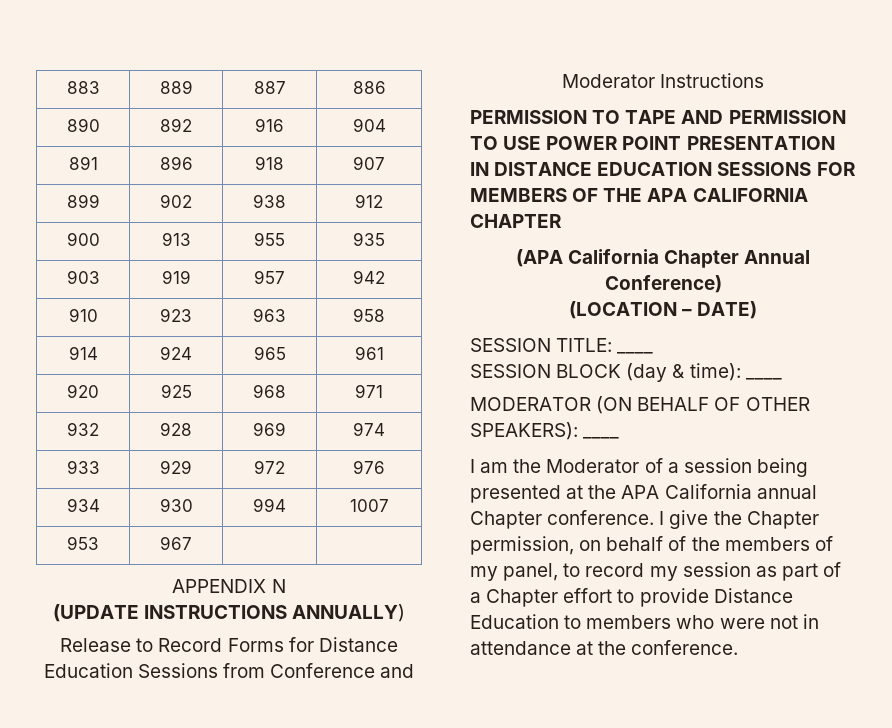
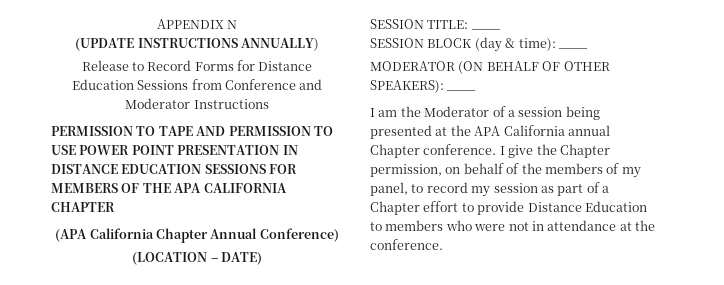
- 883 | 889 | 887 | 886
- 890 | 892 | 916 | 904
- 891 | 896 | 918 | 907
- 899 | 902 | 938 | 912
- 900 | 913 | 955 | 935
- 903 | 919 | 957 | 942
- 910 | 923 | 963 | 958
- 914 | 924 | 965 | 961
- 920 | 925 | 968 | 971
- 932 | 928 | 969 | 974
- 933 | 929 | 972 | 976
- 934 | 930 | 994 | 1007
- 953 | 967 | |

